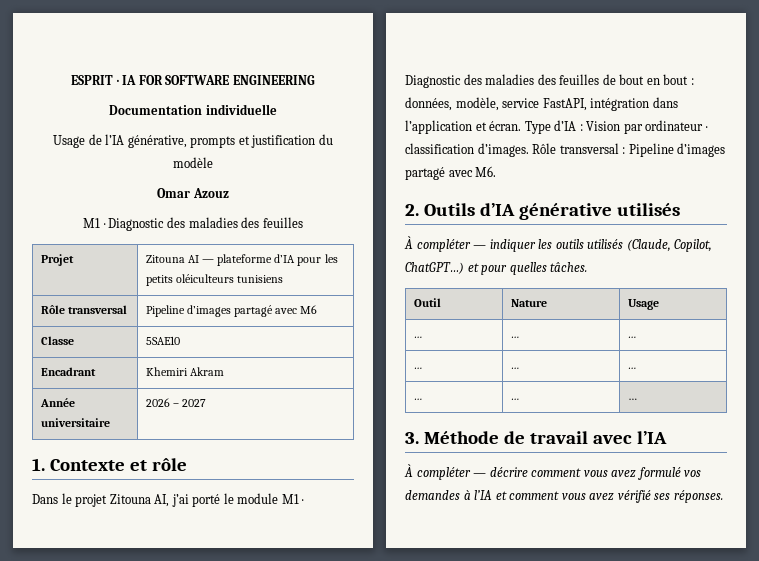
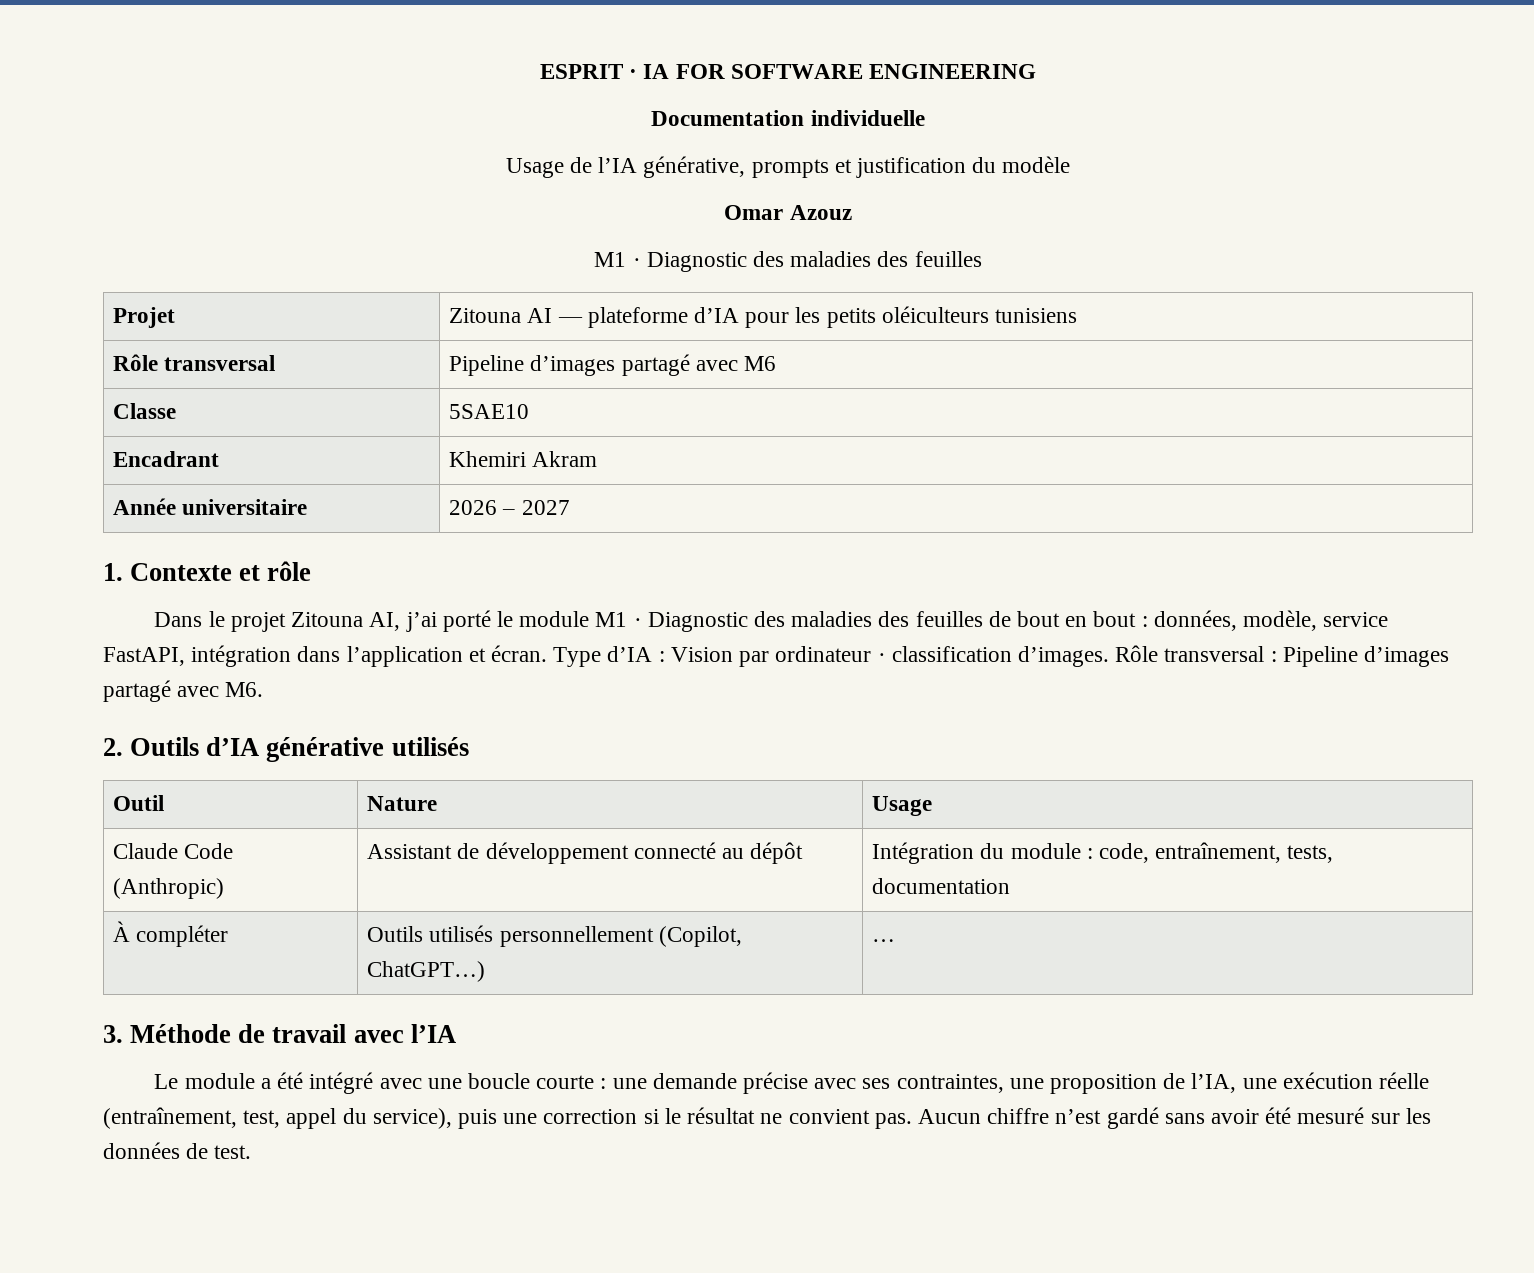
- À compléter — indiquer les outils utilisés (Claude, Copilot, ChatGPT…) et pour quelles tâches.
  Outil | Nature | Usage
- … | … | …
- … | … | …
- … | … | …
+ Claude Code (Anthropic) | Assistant de développement connecté au dépôt | Intégration du module : code, entraînement, tests, documentation
+ À compléter | Outils utilisés personnellement (Copilot, ChatGPT…) | …
- À compléter — décrire comment vous avez formulé vos demandes à l’IA et comment vous avez vérifié ses réponses.
+ Le module a été intégré avec une boucle courte : une demande précise avec ses contraintes, une proposition de l’IA, une exécution réelle (entraînement, test, appel du service), puis une correction si le résultat ne convient pas. Aucun chiffre n’est gardé sans avoir été mesuré sur les données de test.

